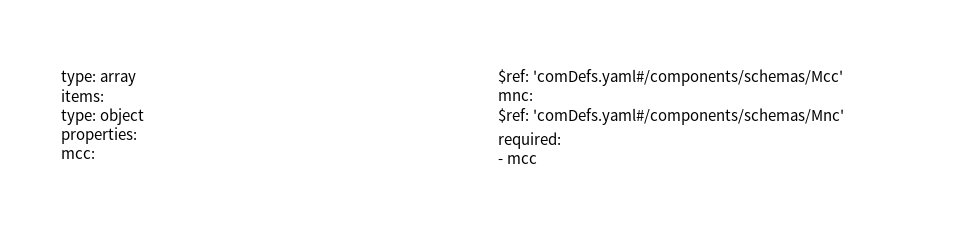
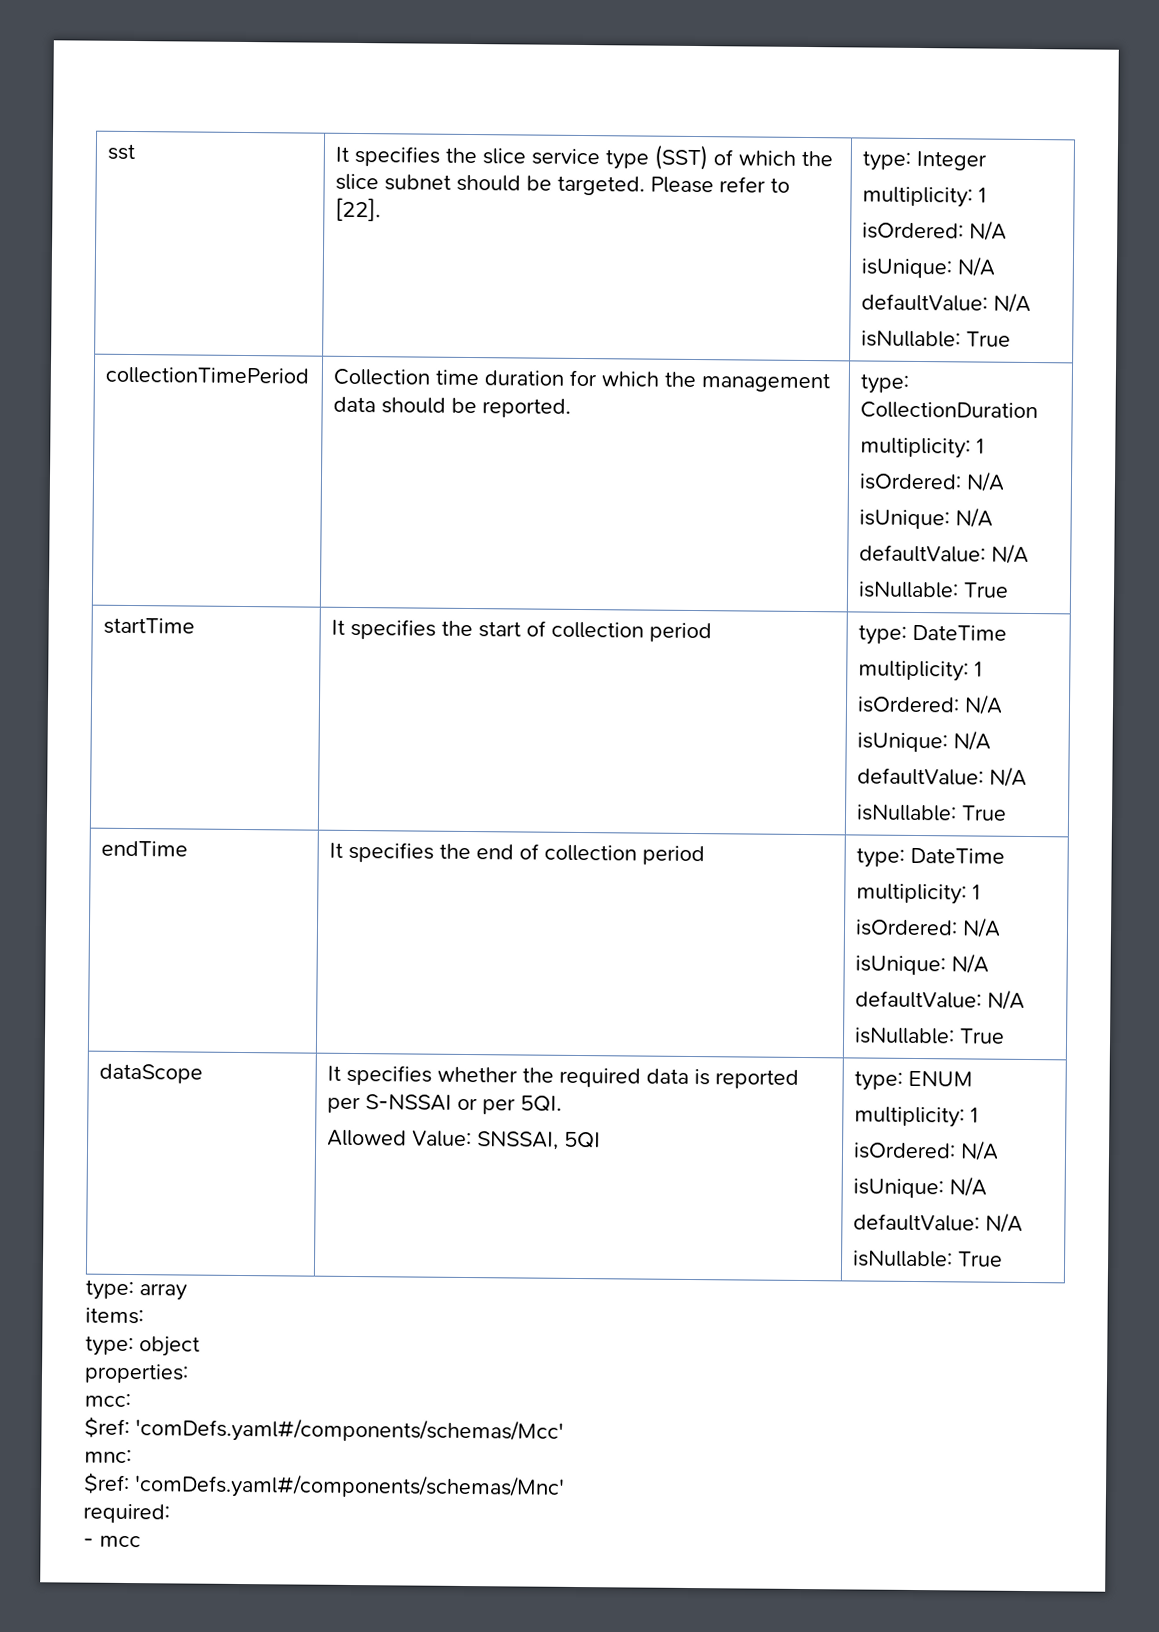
+ sst | It specifies the slice service type (SST) of which the slice subnet should be targeted. Please refer to [22]. | type: Integer
+ multiplicity: 1
+ isOrdered: N/A
+ isUnique: N/A
+ defaultValue: N/A
+ isNullable: True
+ collectionTimePeriod | Collection time duration for which the management data should be reported. | type: CollectionDuration
+ multiplicity: 1
+ isOrdered: N/A
+ isUnique: N/A
+ defaultValue: N/A
+ isNullable: True
+ startTime | It specifies the start of collection period | type: DateTime
+ multiplicity: 1
+ isOrdered: N/A
+ isUnique: N/A
+ defaultValue: N/A
+ isNullable: True
+ endTime | It specifies the end of collection period | type: DateTime
+ multiplicity: 1
+ isOrdered: N/A
+ isUnique: N/A
+ defaultValue: N/A
+ isNullable: True
+ dataScope | It specifies whether the required data is reported per S-NSSAI or per 5QI.
+ Allowed Value: SNSSAI, 5QI | type: ENUM
+ multiplicity: 1
+ isOrdered: N/A
+ isUnique: N/A
+ defaultValue: N/A
+ isNullable: True

